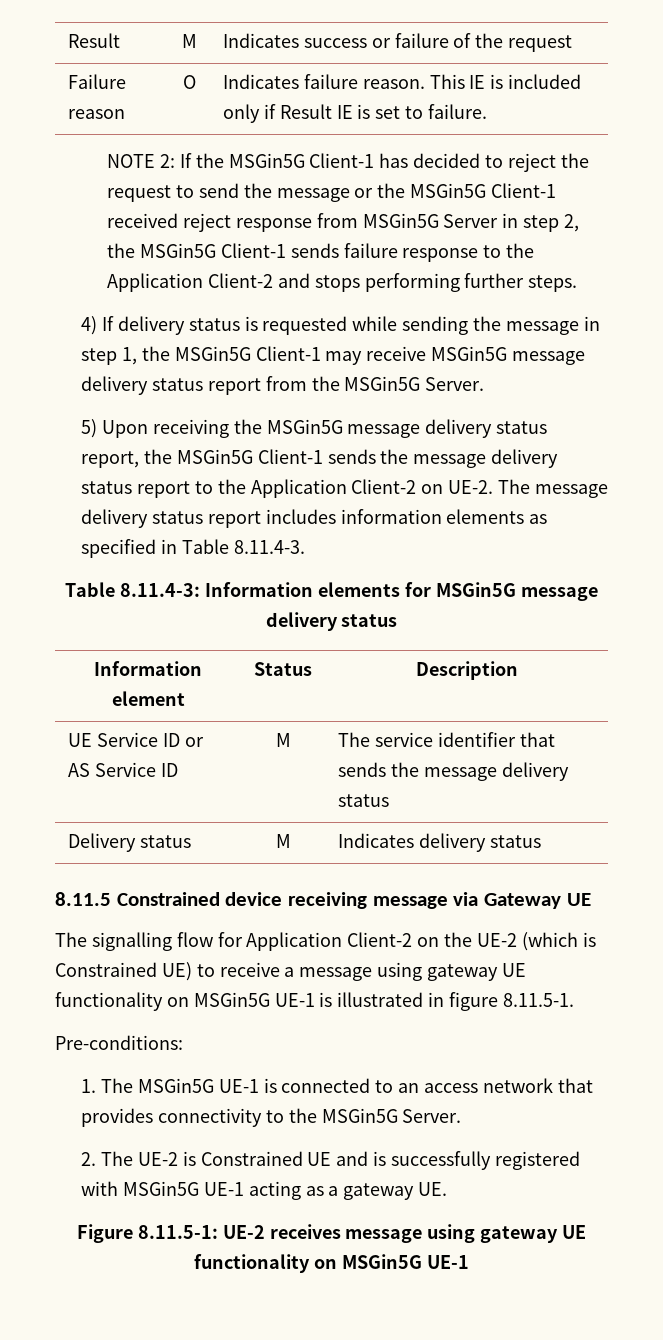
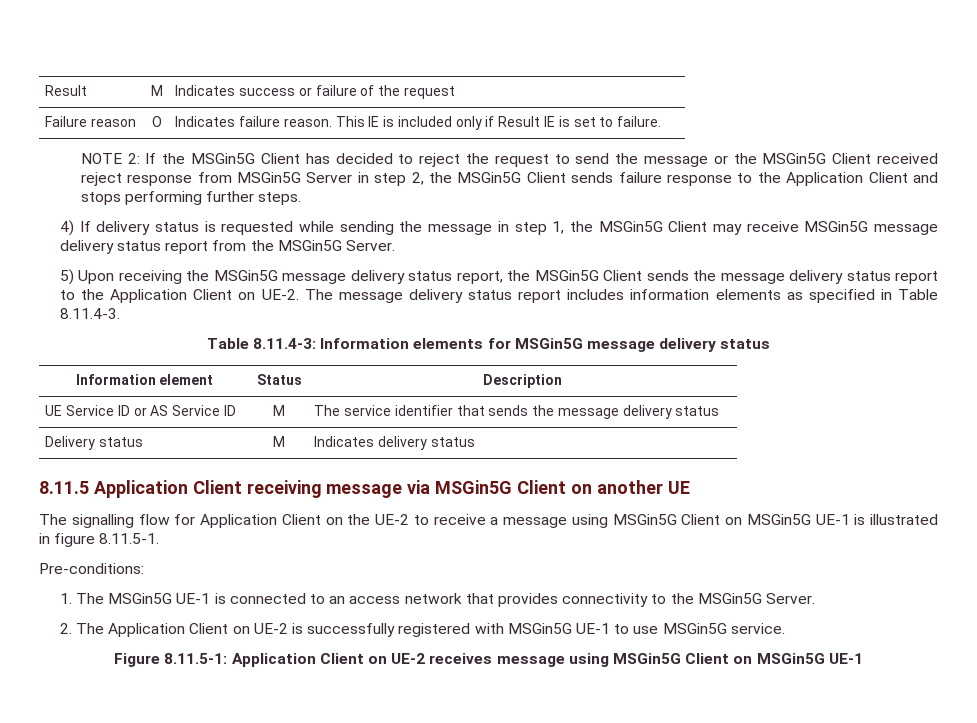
- NOTE 2: If the MSGin5G Client-1 has decided to reject the request to send the message or the MSGin5G Client-1 received reject response from MSGin5G Server in step 2, the MSGin5G Client-1 sends failure response to the Application Client-2 and stops performing further steps.
+ NOTE 2: If the MSGin5G Client has decided to reject the request to send the message or the MSGin5G Client received reject response from MSGin5G Server in step 2, the MSGin5G Client sends failure response to the Application Client and stops performing further steps.
- 4) If delivery status is requested while sending the message in step 1, the MSGin5G Client-1 may receive MSGin5G message delivery status report from the MSGin5G Server.
+ 4) If delivery status is requested while sending the message in step 1, the MSGin5G Client may receive MSGin5G message delivery status report from the MSGin5G Server.
- 5) Upon receiving the MSGin5G message delivery status report, the MSGin5G Client-1 sends the message delivery status report to the Application Client-2 on UE-2.
+ 5) Upon receiving the MSGin5G message delivery status report, the MSGin5G Client sends the message delivery status report to the Application Client on UE-2.
- 8.11.5 Constrained device receiving message via Gateway UE
+ 8.11.5 Application Client receiving message via MSGin5G Client on another UE
- The signalling flow for Application Client-2 on the UE-2 (which is Constrained UE) to receive a message using gateway UE functionality on MSGin5G UE-1 is illustrated in figure 8.11.5-1.
+ The signalling flow for Application Client on the UE-2 to receive a message using MSGin5G Client on MSGin5G UE-1 is illustrated in figure 8.11.5-1.
- 2. The UE-2 is Constrained UE and is successfully registered with MSGin5G UE-1 acting as a gateway UE.
+ 2. The Application Client on UE-2 is successfully registered with MSGin5G UE-1 to use MSGin5G service.
- Figure 8.11.5-1: UE-2 receives message using gateway UE functionality on MSGin5G UE-1
+ Figure 8.11.5-1: Application Client on UE-2 receives message using MSGin5G Client on MSGin5G UE-1

